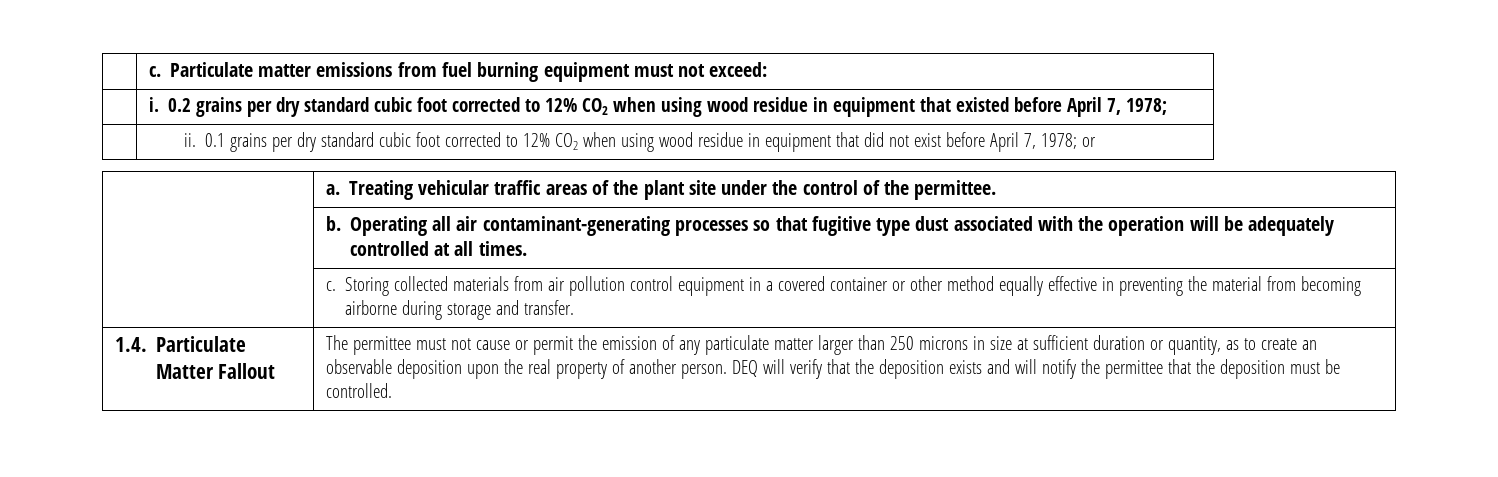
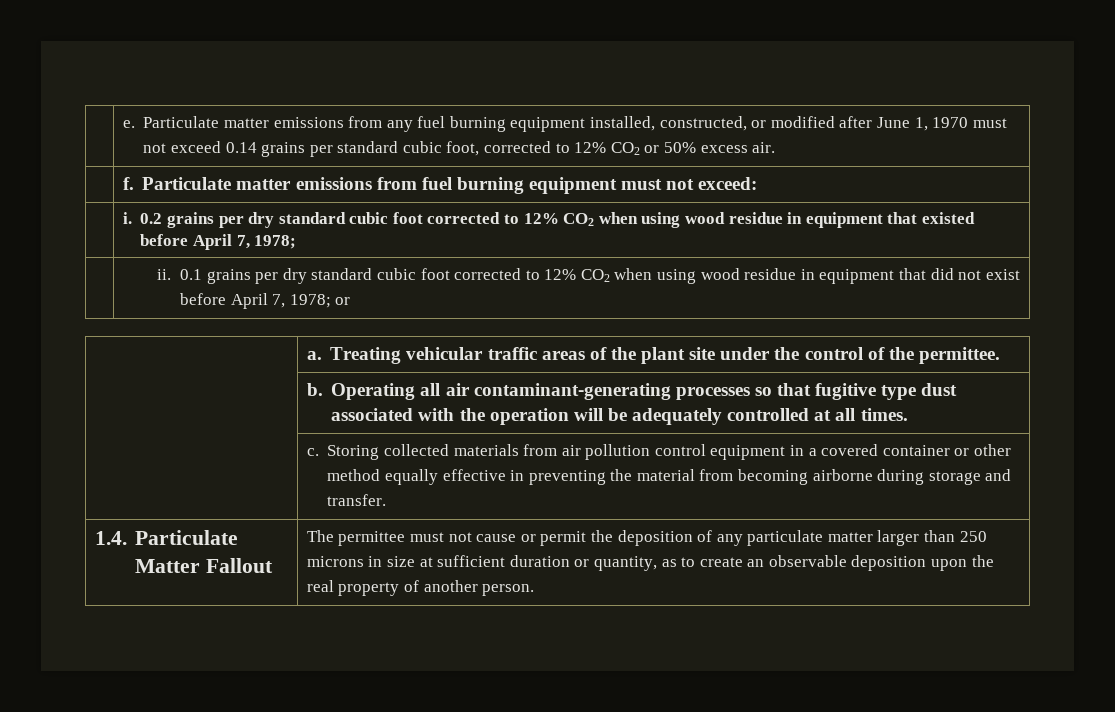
- | c. Particulate matter emissions from fuel burning equipment must not exceed:
+ | e. Particulate matter emissions from any fuel burning equipment installed, constructed, or modified after June 1, 1970 must not exceed 0.14 grains per standard cubic foot, corrected to 12% CO2 or 50% excess air.
+ | f. Particulate matter emissions from fuel burning equipment must not exceed:
- The permittee must not cause or permit the emission of any particulate matter larger than 250 microns in size at sufficient duration or quantity, as to create an observable deposition upon the real property of another person. DEQ will verify that the deposition exists and will notify the permittee that the deposition must be controlled.
+ The permittee must not cause or permit the deposition of any particulate matter larger than 250 microns in size at sufficient duration or quantity, as to create an observable deposition upon the real property of another person.

